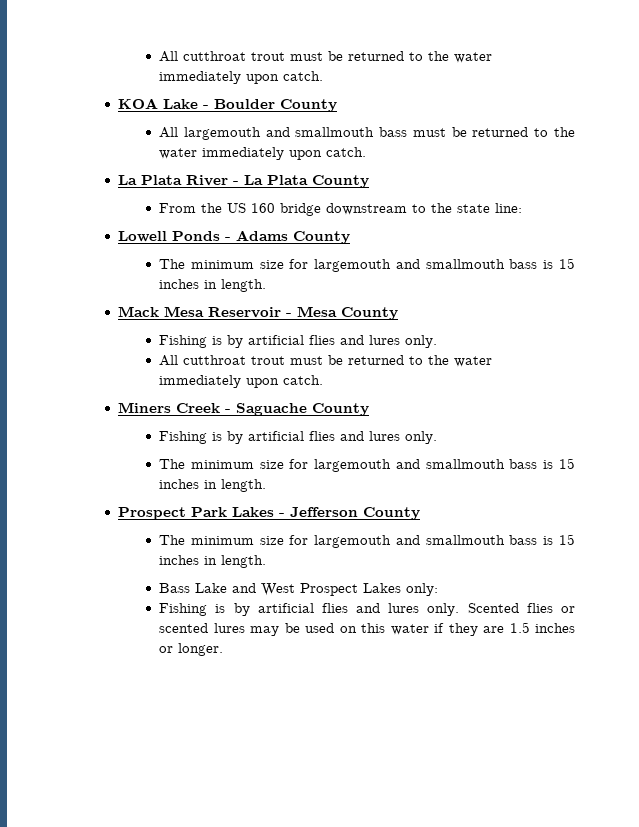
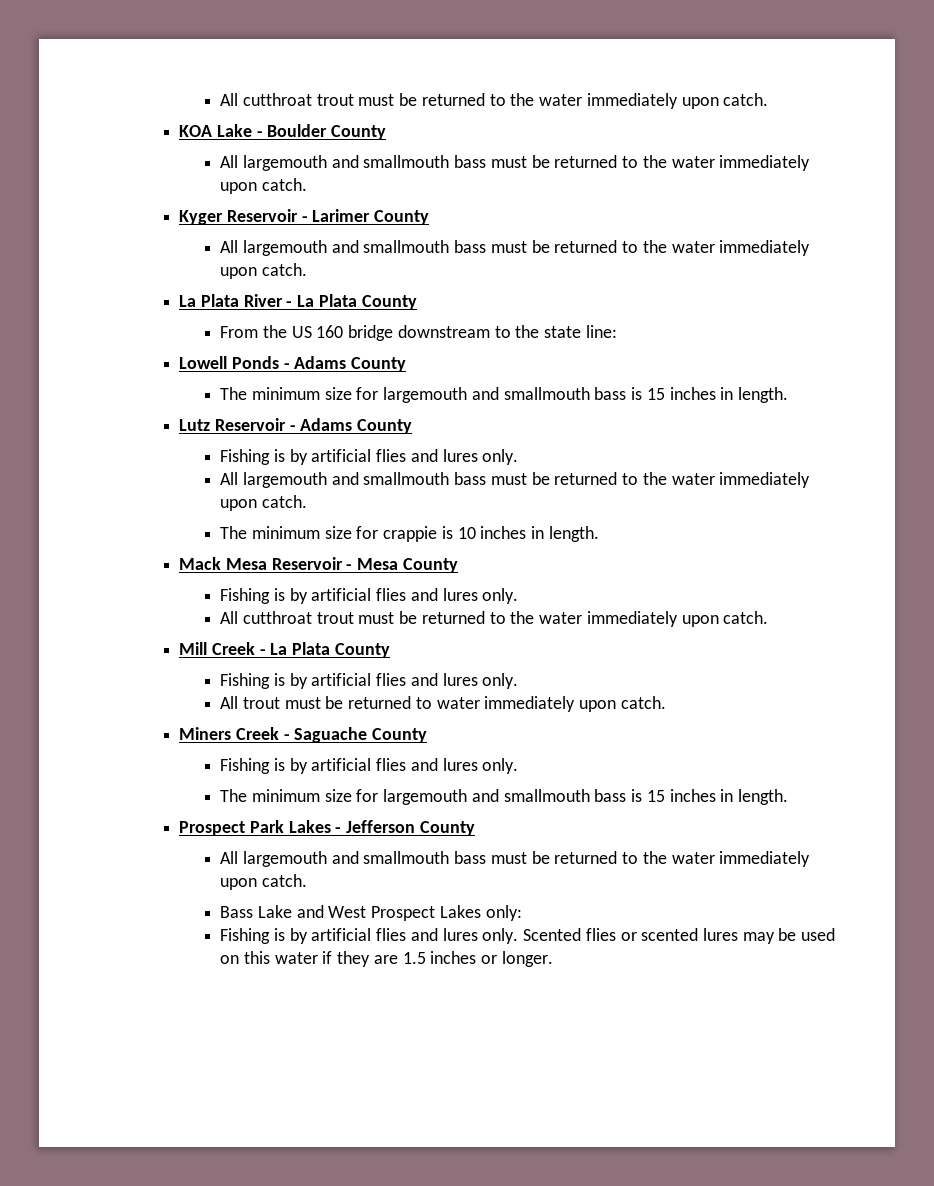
+ Kyger Reservoir - Larimer County
+ All largemouth and smallmouth bass must be returned to the water immediately upon catch.
+ Lutz Reservoir - Adams County
+ Fishing is by artificial flies and lures only.
+ All largemouth and smallmouth bass must be returned to the water immediately upon catch.
+ The minimum size for crappie is 10 inches in length.
+ Mill Creek - La Plata County
+ Fishing is by artificial flies and lures only.
+ All trout must be returned to water immediately upon catch.
  Prospect Park Lakes - Jefferson County
- The minimum size for largemouth and smallmouth bass is 15 inches in length.
+ All largemouth and smallmouth bass must be returned to the water immediately upon catch.

